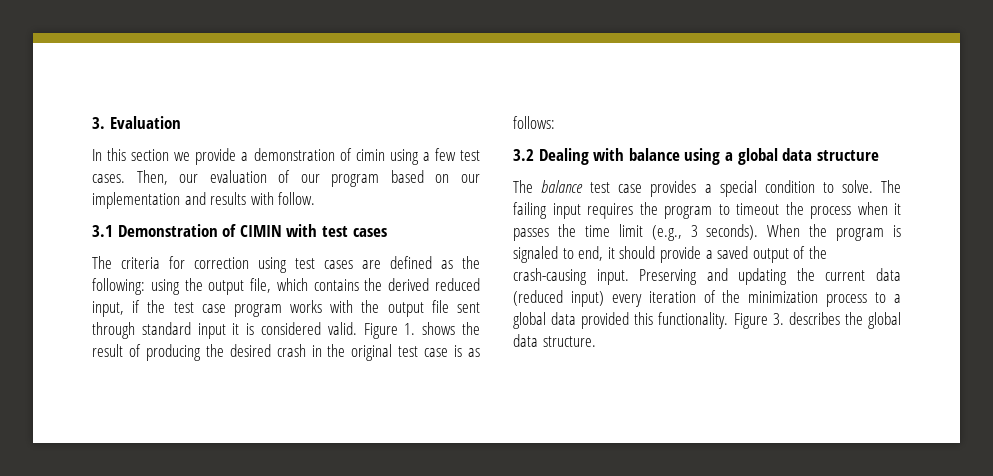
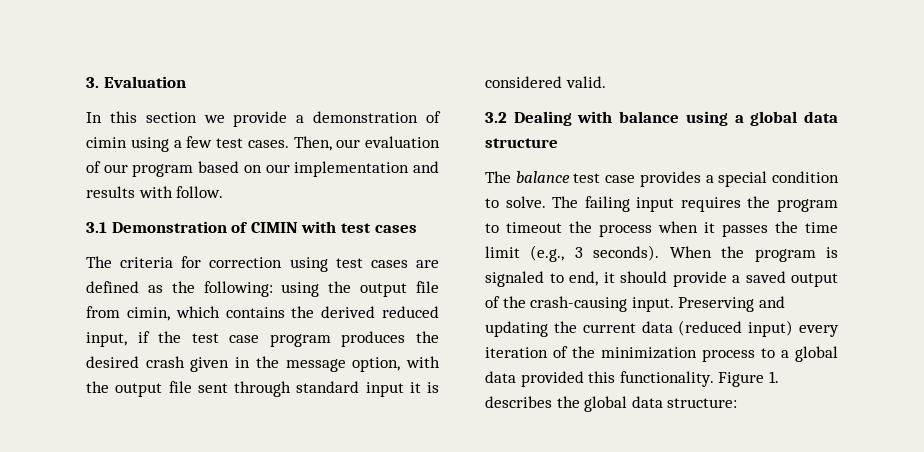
- The criteria for correction using test cases are defined as the following: using the output file, which contains the derived reduced input, if the test case program works with the output file sent through standard input it is considered valid. Figure 1. shows the result of producing the desired crash in the original test case is as follows:
+ The criteria for correction using test cases are defined as the following: using the output file from cimin, which contains the derived reduced input, if the test case program produces the desired crash given in the message option, with the output file sent through standard input it is considered valid.
- Figure 3. describes the global data structure.
+ Figure 1. describes the global data structure:

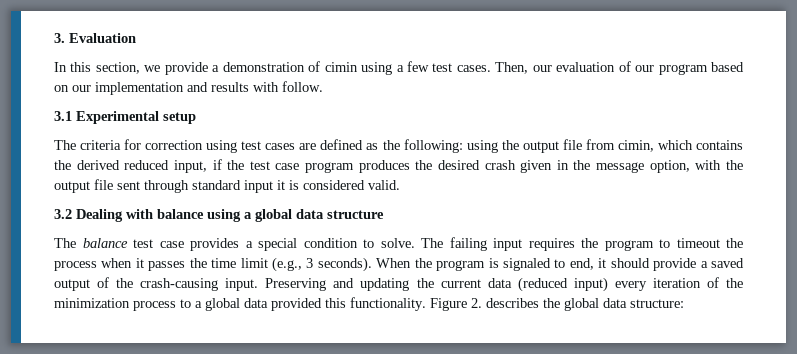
- In this section we provide a demonstration of cimin using a few test cases.
+ In this section, we provide a demonstration of cimin using a few test cases.
- 3.1 Demonstration of CIMIN with test cases
+ 3.1 Experimental setup
- Figure 1. describes the global data structure:
+ Figure 2. describes the global data structure:

